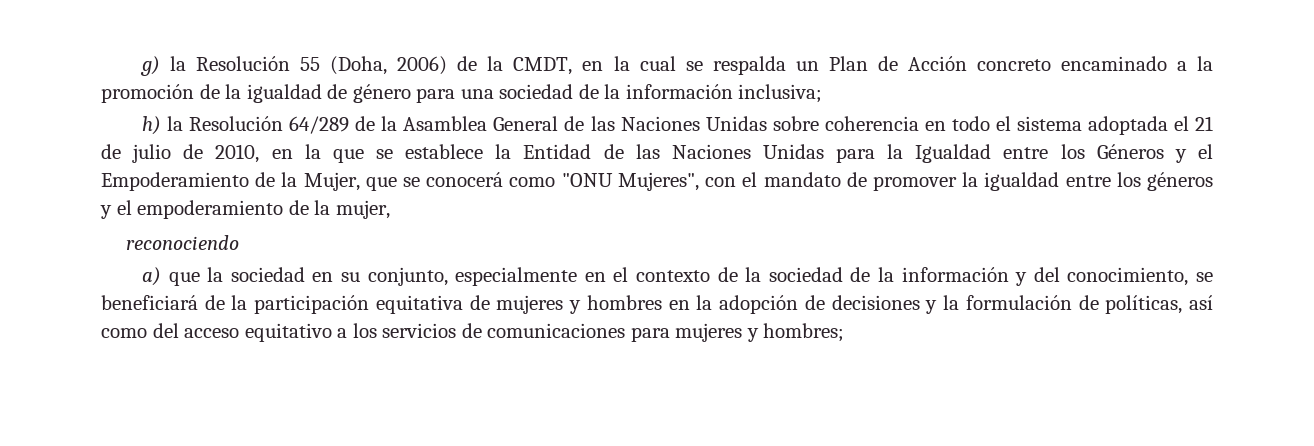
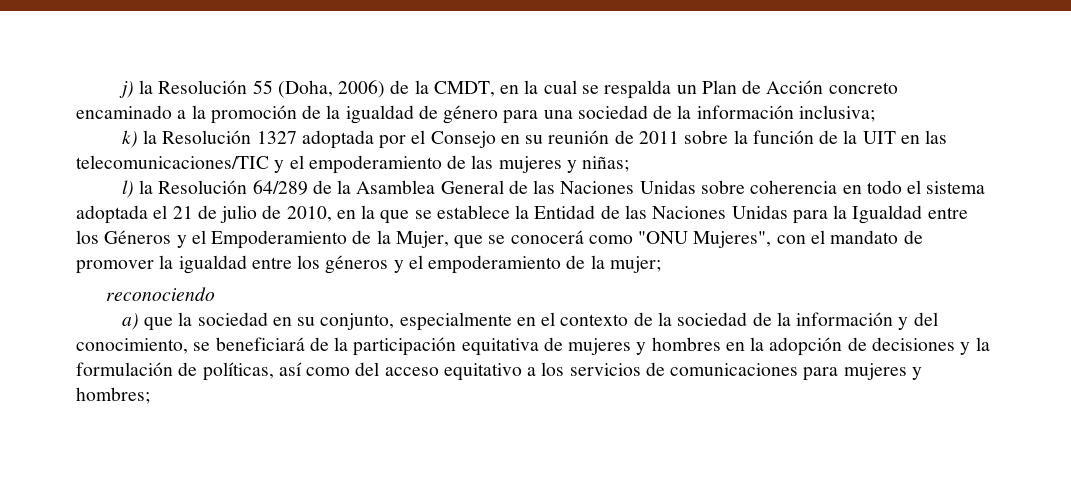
- g) la Resolución 55 (Doha, 2006) de la CMDT, en la cual se respalda un Plan de Acción concreto encaminado a la promoción de la igualdad de género para una sociedad de la información inclusiva;
+ j) la Resolución 55 (Doha, 2006) de la CMDT, en la cual se respalda un Plan de Acción concreto encaminado a la promoción de la igualdad de género para una sociedad de la información inclusiva;
- h) la Resolución 64/289 de la Asamblea General de las Naciones Unidas sobre coherencia en todo el sistema adoptada el 21 de julio de 2010, en la que se establece la Entidad de las Naciones Unidas para la Igualdad entre los Géneros y el Empoderamiento de la Mujer, que se conocerá como "ONU Mujeres", con el mandato de promover la igualdad entre los géneros y el empoderamiento de la mujer,
+ k) la Resolución 1327 adoptada por el Consejo en su reunión de 2011 sobre la función de la UIT en las telecomunicaciones/TIC y el empoderamiento de las mujeres y niñas;
+ l) la Resolución 64/289 de la Asamblea General de las Naciones Unidas sobre coherencia en todo el sistema adoptada el 21 de julio de 2010, en la que se establece la Entidad de las Naciones Unidas para la Igualdad entre los Géneros y el Empoderamiento de la Mujer, que se conocerá como "ONU Mujeres", con el mandato de promover la igualdad entre los géneros y el empoderamiento de la mujer;

